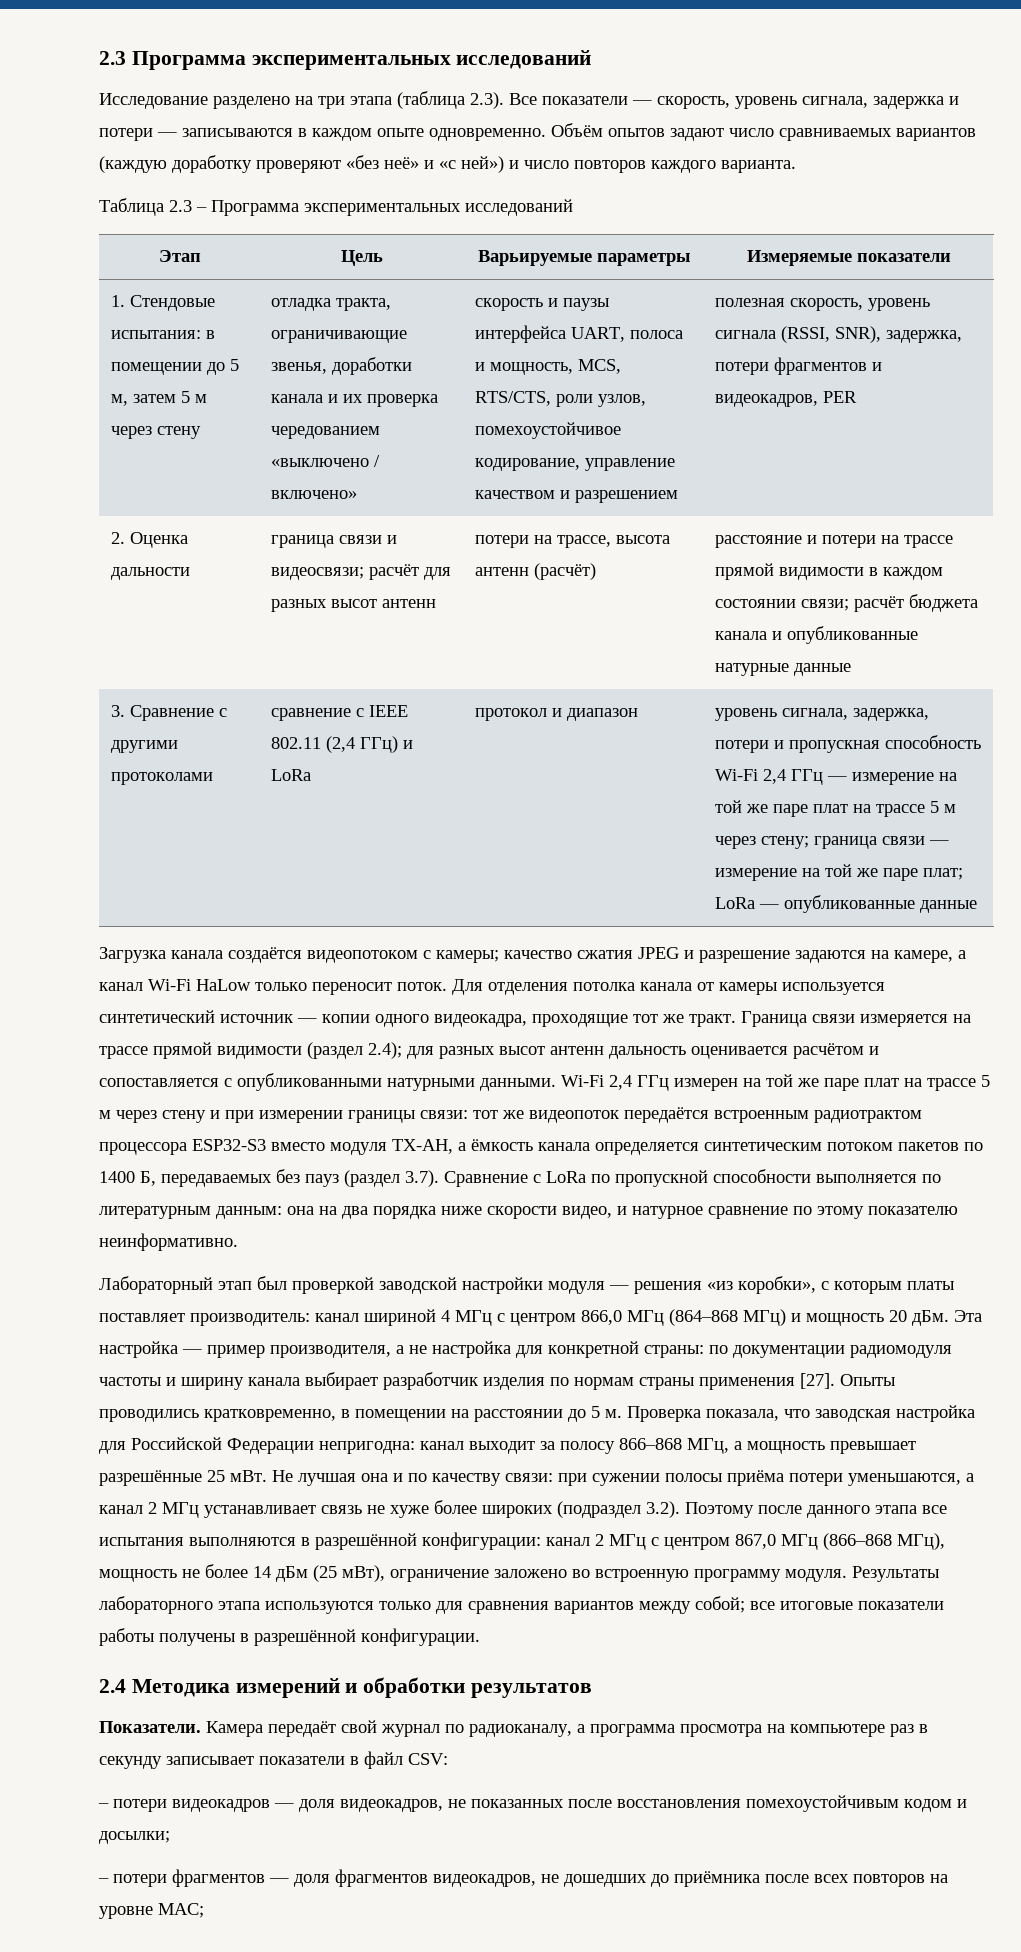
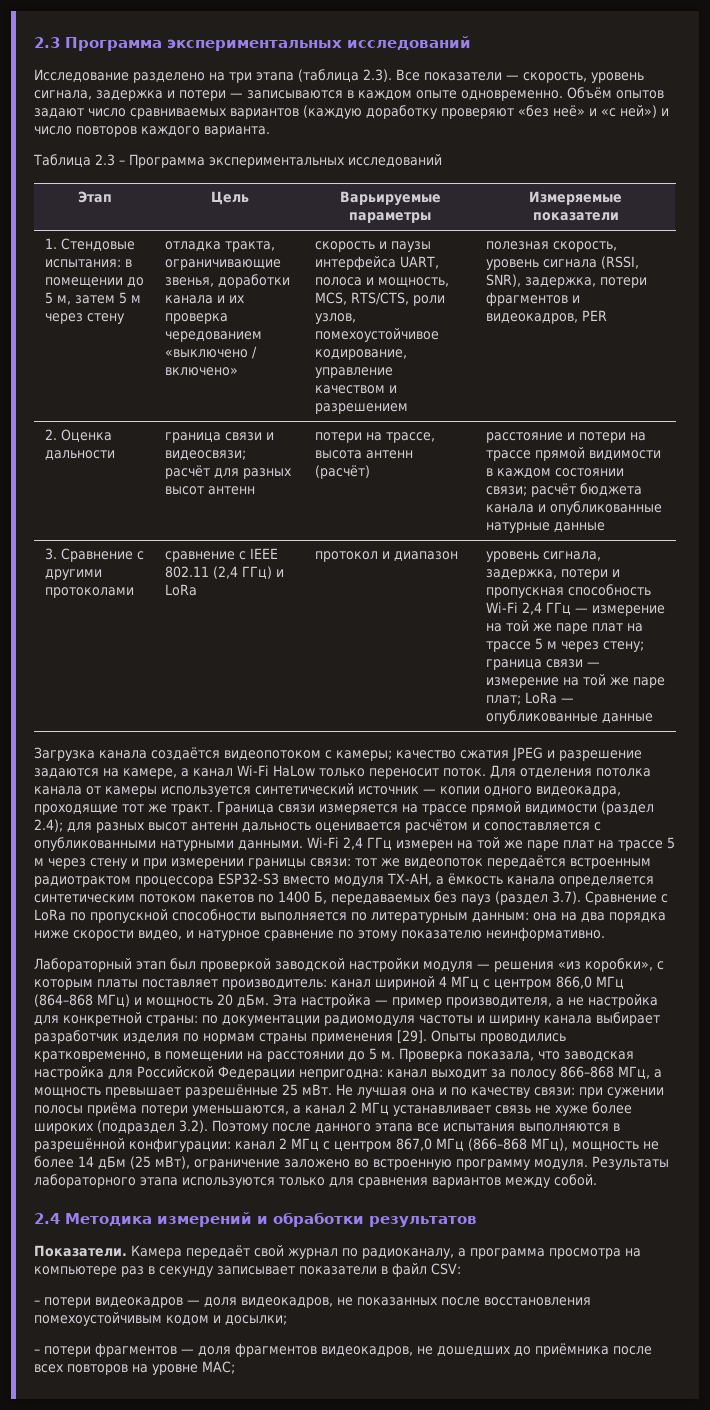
- Эта настройка — пример производителя, а не настройка для конкретной страны: по документации радиомодуля частоты и ширину канала выбирает разработчик изделия по нормам страны применения [27].
+ Эта настройка — пример производителя, а не настройка для конкретной страны: по документации радиомодуля частоты и ширину канала выбирает разработчик изделия по нормам страны применения [29].
- Результаты лабораторного этапа используются только для сравнения вариантов между собой; все итоговые показатели работы получены в разрешённой конфигурации.
+ Результаты лабораторного этапа используются только для сравнения вариантов между собой.

